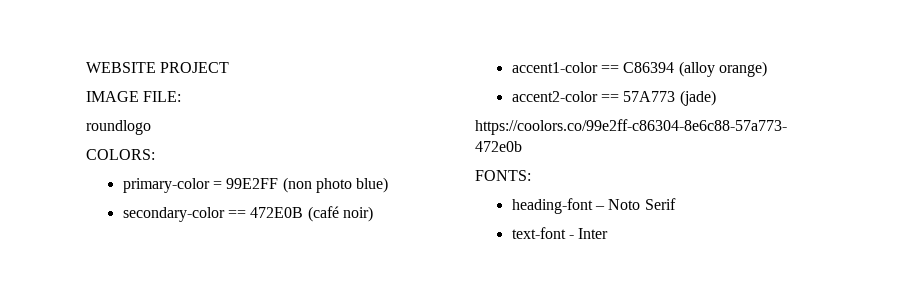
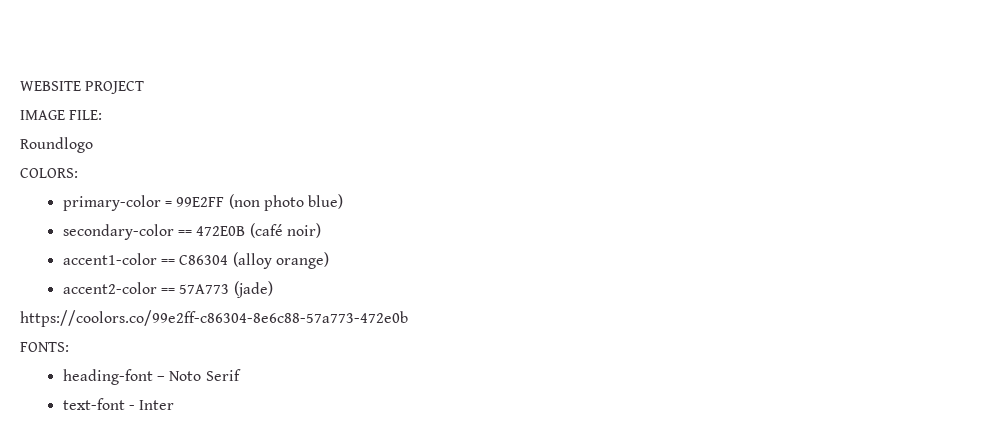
- roundlogo
+ Roundlogo
- accent1-color == C86394 (alloy orange)
+ accent1-color == C86304 (alloy orange)

